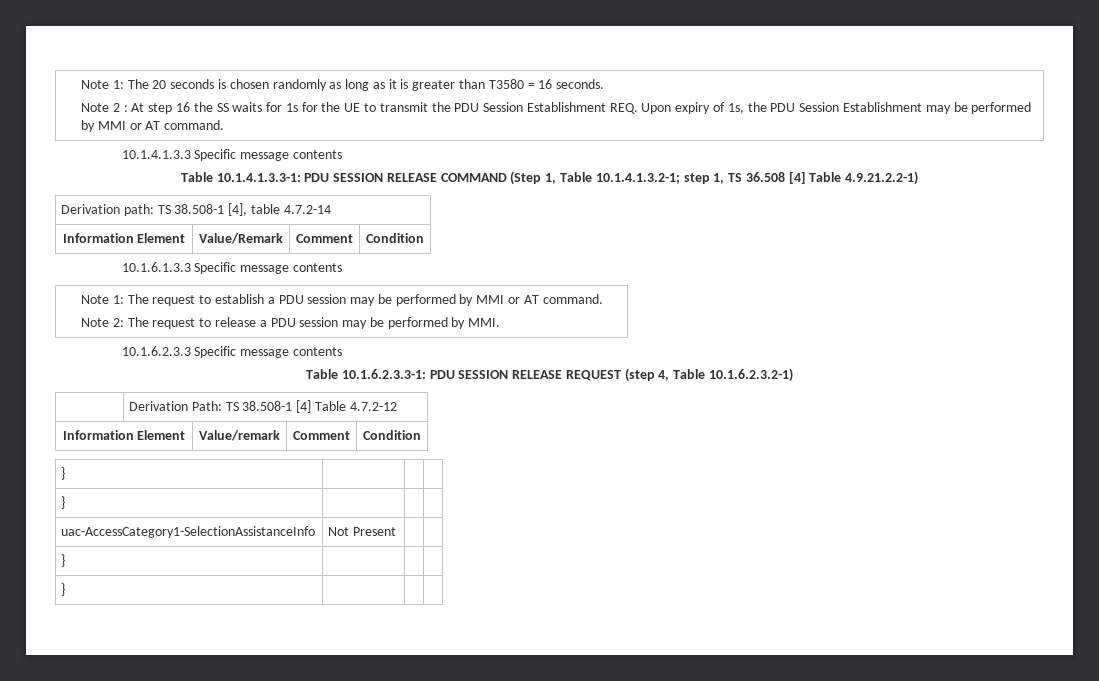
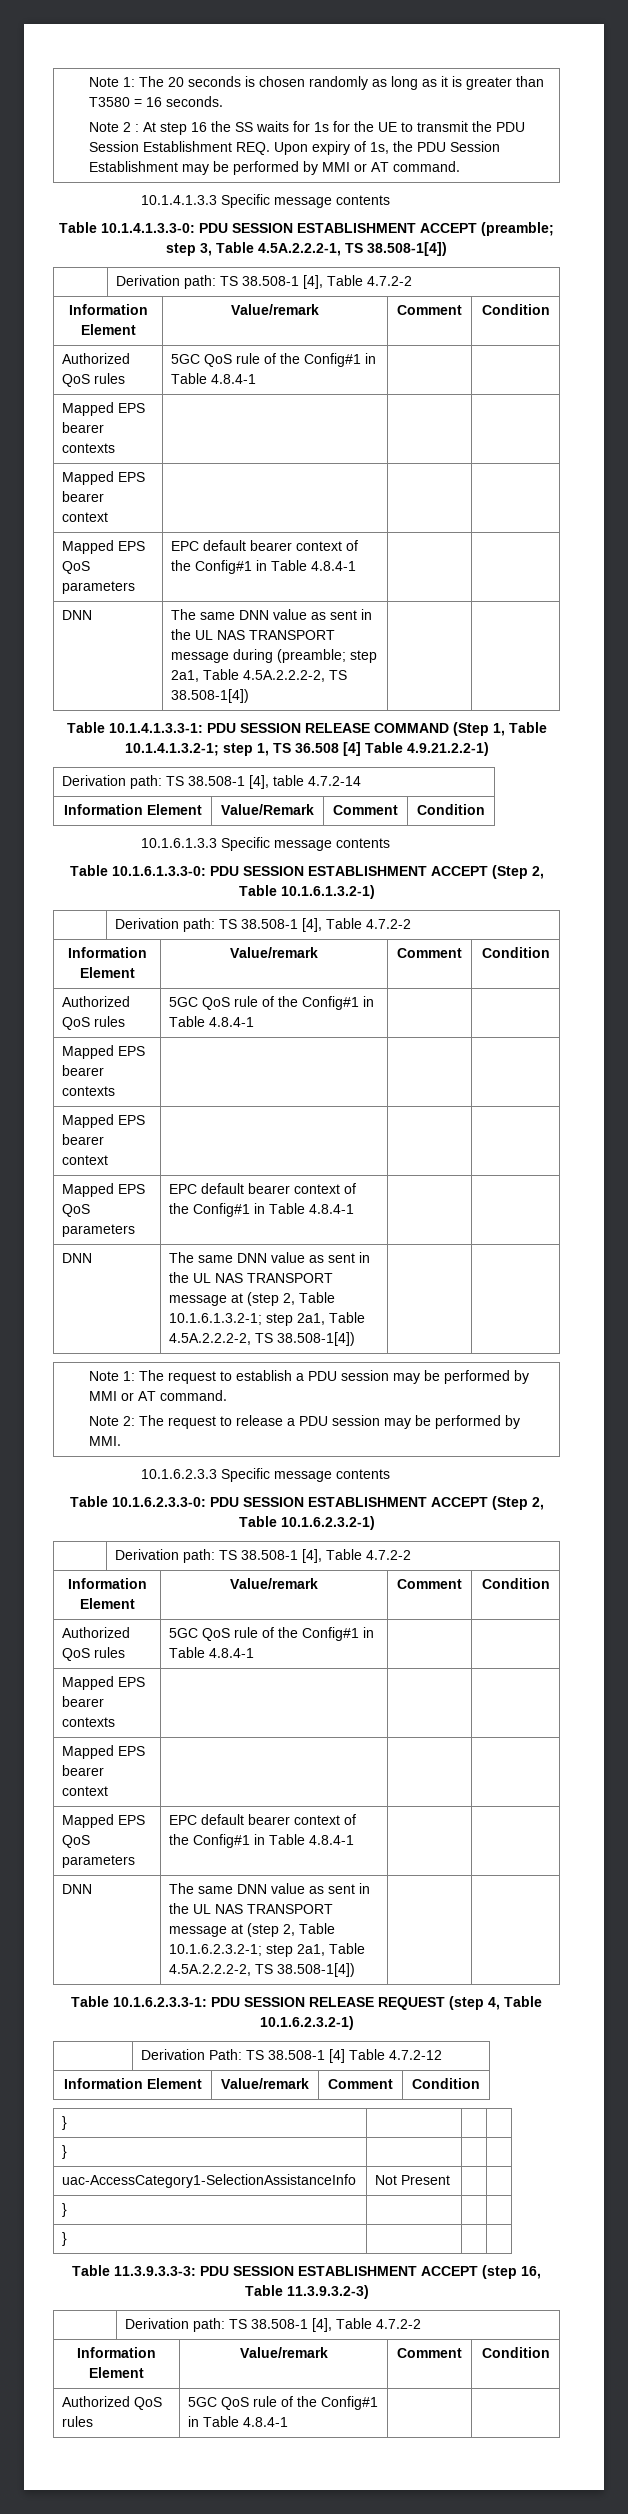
+ Table 10.1.4.1.3.3-0: PDU SESSION ESTABLISHMENT ACCEPT (preamble; step 3, Table 4.5A.2.2.2-1, TS 38.508-1[4])
+ | Derivation path: TS 38.508-1 [4], Table 4.7.2-2
+ Information Element | Value/remark | Comment | Condition
+ Authorized QoS rules | 5GC QoS rule of the Config#1 in Table 4.8.4-1 | |
+ Mapped EPS bearer contexts | | |
+ Mapped EPS bearer context | | |
+ Mapped EPS QoS parameters | EPC default bearer context of the Config#1 in Table 4.8.4-1 | |
+ DNN | The same DNN value as sent in the UL NAS TRANSPORT message during (preamble; step 2a1, Table 4.5A.2.2.2-2, TS 38.508-1[4]) | |
+ Table 10.1.6.1.3.3-0: PDU SESSION ESTABLISHMENT ACCEPT (Step 2, Table 10.1.6.1.3.2-1)
+ | Derivation path: TS 38.508-1 [4], Table 4.7.2-2
+ Information Element | Value/remark | Comment | Condition
+ Authorized QoS rules | 5GC QoS rule of the Config#1 in Table 4.8.4-1 | |
+ Mapped EPS bearer contexts | | |
+ Mapped EPS bearer context | | |
+ Mapped EPS QoS parameters | EPC default bearer context of the Config#1 in Table 4.8.4-1 | |
+ DNN | The same DNN value as sent in the UL NAS TRANSPORT message at (step 2, Table 10.1.6.1.3.2-1; step 2a1, Table 4.5A.2.2.2-2, TS 38.508-1[4]) | |
+ Table 10.1.6.2.3.3-0: PDU SESSION ESTABLISHMENT ACCEPT (Step 2, Table 10.1.6.2.3.2-1)
+ | Derivation path: TS 38.508-1 [4], Table 4.7.2-2
+ Information Element | Value/remark | Comment | Condition
+ Authorized QoS rules | 5GC QoS rule of the Config#1 in Table 4.8.4-1 | |
+ Mapped EPS bearer contexts | | |
+ Mapped EPS bearer context | | |
+ Mapped EPS QoS parameters | EPC default bearer context of the Config#1 in Table 4.8.4-1 | |
+ DNN | The same DNN value as sent in the UL NAS TRANSPORT message at (step 2, Table 10.1.6.2.3.2-1; step 2a1, Table 4.5A.2.2.2-2, TS 38.508-1[4]) | |
+ Table 11.3.9.3.3-3: PDU SESSION ESTABLISHMENT ACCEPT (step 16, Table 11.3.9.3.2-3)
+ | Derivation path: TS 38.508-1 [4], Table 4.7.2-2
+ Information Element | Value/remark | Comment | Condition
+ Authorized QoS rules | 5GC QoS rule of the Config#1 in Table 4.8.4-1 | |

